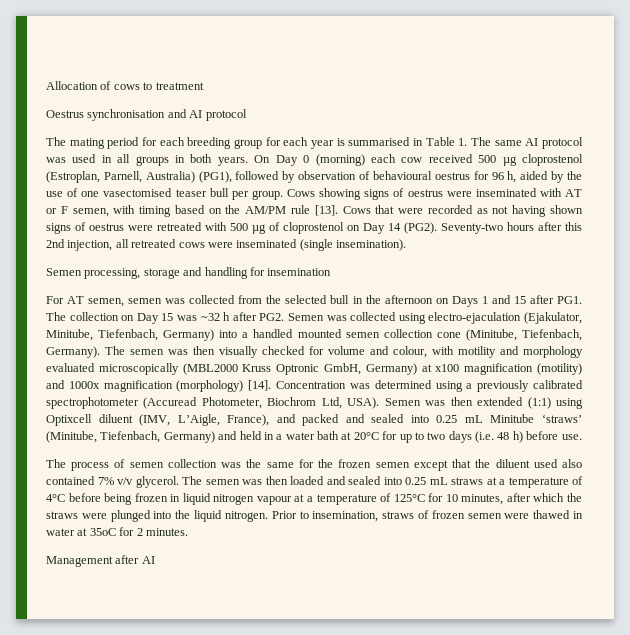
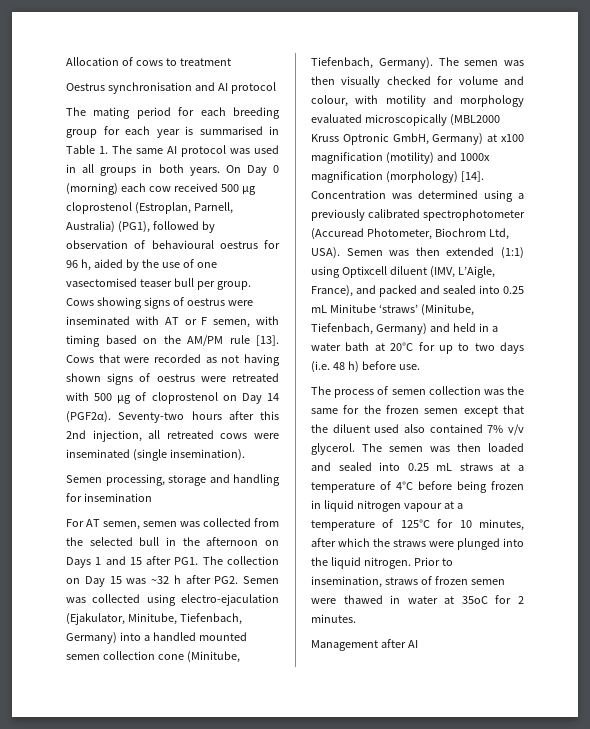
- Cows that were recorded as not having shown signs of oestrus were retreated with 500 µg of cloprostenol on Day 14 (PG2).
+ Cows that were recorded as not having shown signs of oestrus were retreated with 500 µg of cloprostenol on Day 14 (PGF2α).

